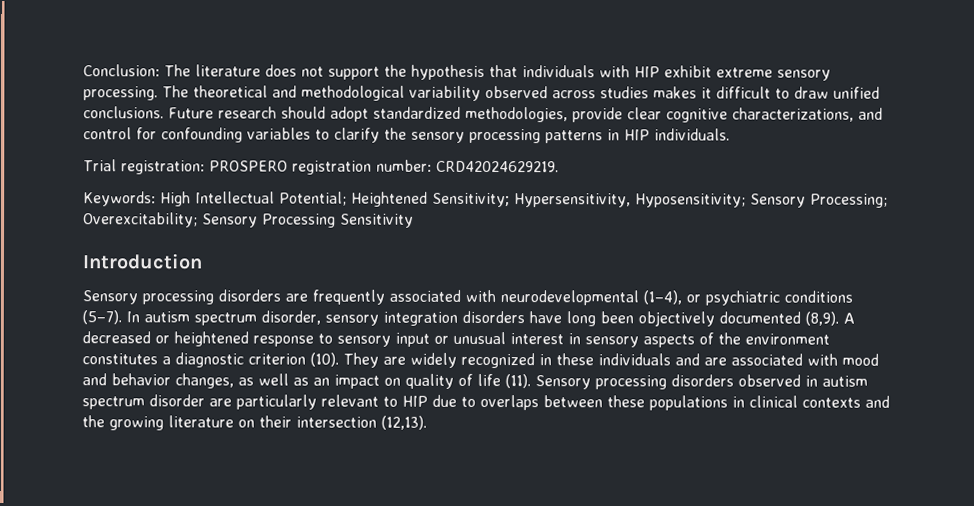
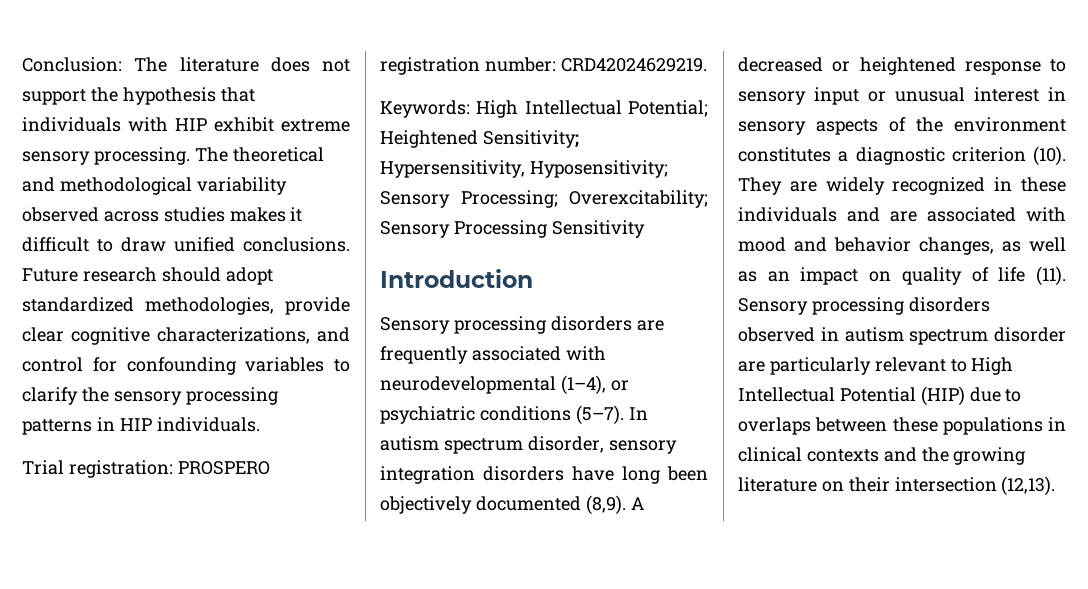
- Sensory processing disorders observed in autism spectrum disorder are particularly relevant to HIP due to overlaps between these populations in clinical contexts and the growing literature on their intersection (12,13).
+ Sensory processing disorders observed in autism spectrum disorder are particularly relevant to High Intellectual Potential (HIP) due to overlaps between these populations in clinical contexts and the growing literature on their intersection (12,13).

